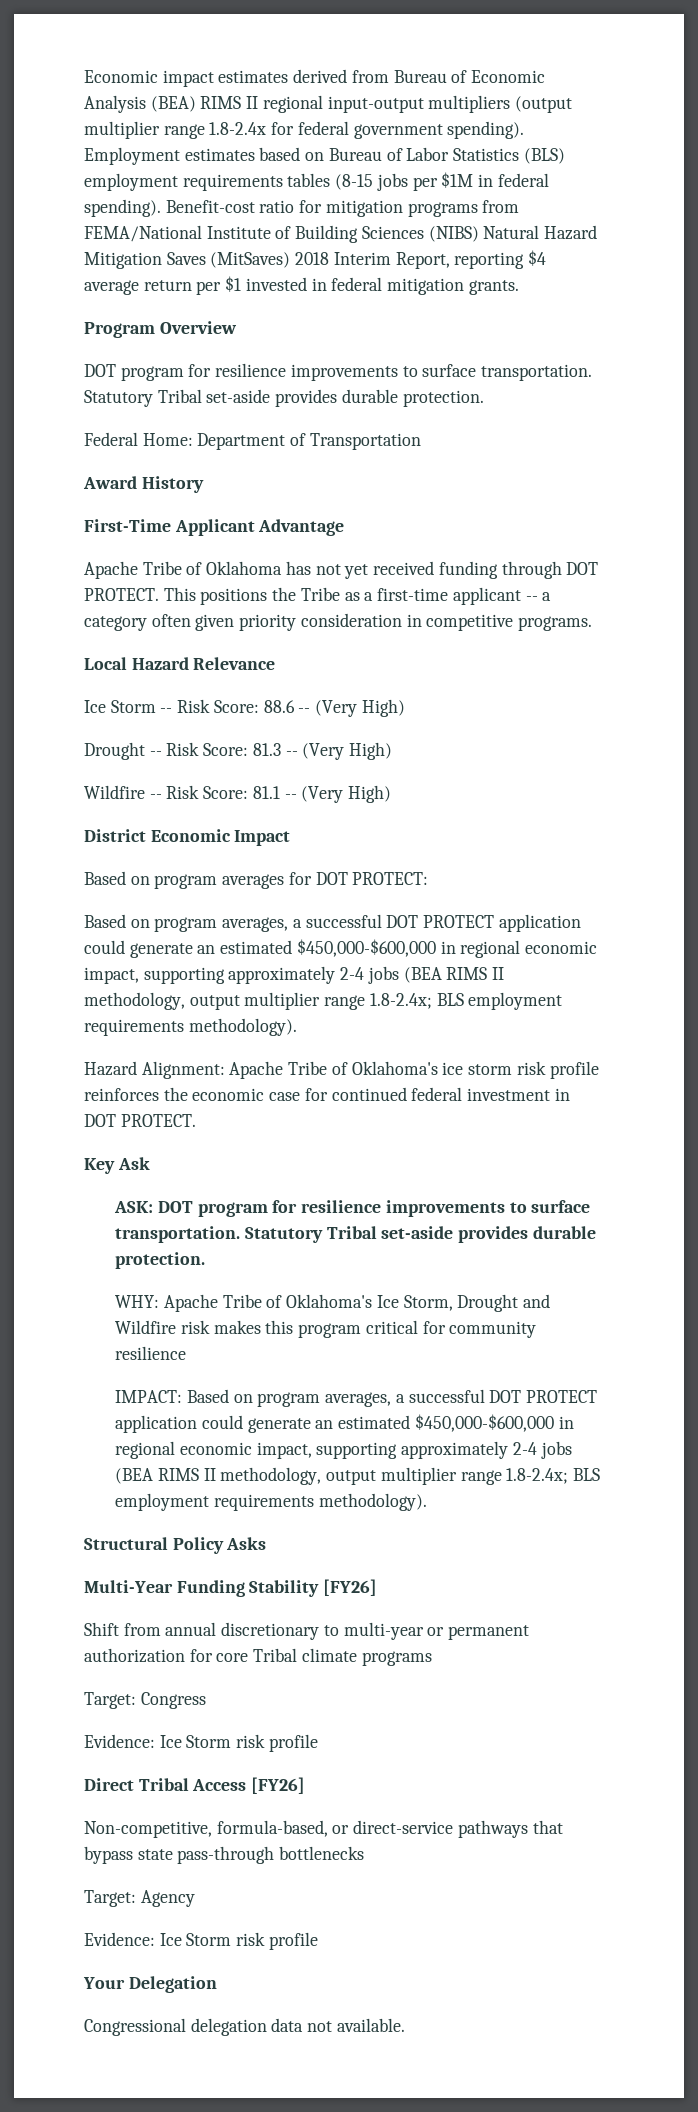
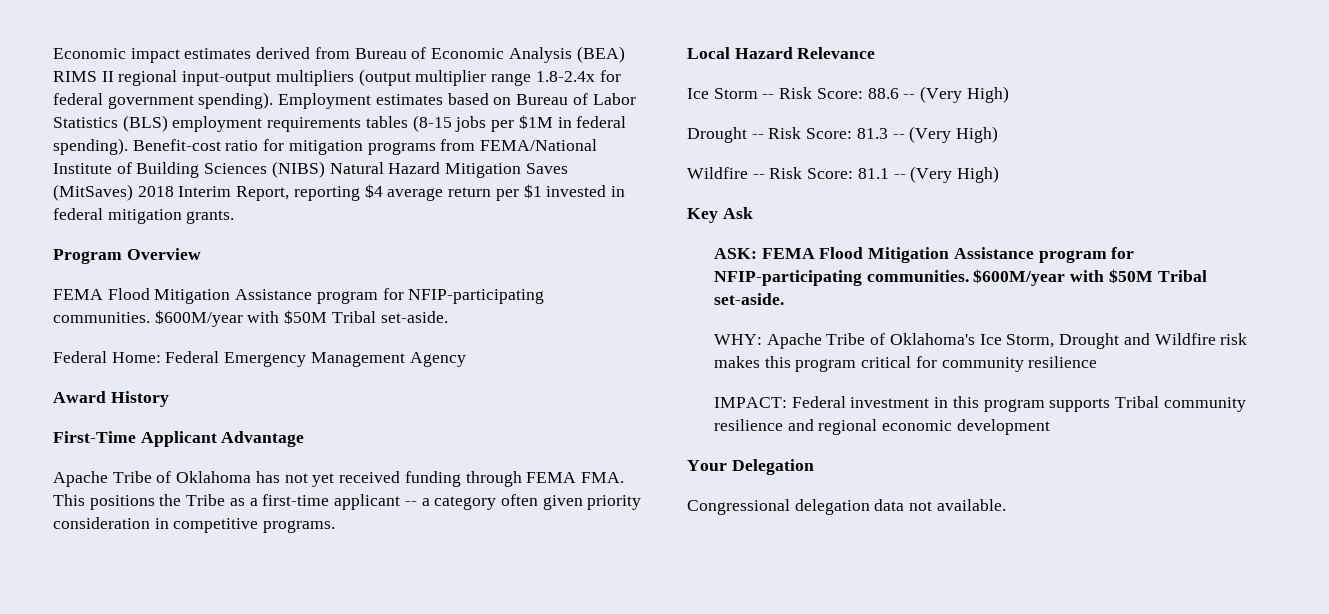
  Program Overview
- DOT program for resilience improvements to surface transportation. Statutory Tribal set-aside provides durable protection.
- Federal Home: Department of Transportation
+ FEMA Flood Mitigation Assistance program for NFIP-participating communities. $600M/year with $50M Tribal set-aside.
+ Federal Home: Federal Emergency Management Agency
- Apache Tribe of Oklahoma has not yet received funding through DOT PROTECT. This positions the Tribe as a first-time applicant -- a category often given priority consideration in competitive programs.
+ Apache Tribe of Oklahoma has not yet received funding through FEMA FMA. This positions the Tribe as a first-time applicant -- a category often given priority consideration in competitive programs.
- District Economic Impact
- Based on program averages for DOT PROTECT:
- Based on program averages, a successful DOT PROTECT application could generate an estimated $450,000-$600,000 in regional economic impact, supporting approximately 2-4 jobs (BEA RIMS II methodology, output multiplier range 1.8-2.4x; BLS employment requirements methodology).
- Hazard Alignment: Apache Tribe of Oklahoma's ice storm risk profile reinforces the economic case for continued federal investment in DOT PROTECT.
  Key Ask
- ASK: DOT program for resilience improvements to surface transportation. Statutory Tribal set-aside provides durable protection.
+ ASK: FEMA Flood Mitigation Assistance program for NFIP-participating communities. $600M/year with $50M Tribal set-aside.
- IMPACT: Based on program averages, a successful DOT PROTECT application could generate an estimated $450,000-$600,000 in regional economic impact, supporting approximately 2-4 jobs (BEA RIMS II methodology, output multiplier range 1.8-2.4x; BLS employment requirements methodology).
- Structural Policy Asks
- Multi-Year Funding Stability [FY26]
- Shift from annual discretionary to multi-year or permanent authorization for core Tribal climate programs
- Target: Congress
- Evidence: Ice Storm risk profile
- Direct Tribal Access [FY26]
- Non-competitive, formula-based, or direct-service pathways that bypass state pass-through bottlenecks
- Target: Agency
- Evidence: Ice Storm risk profile
+ IMPACT: Federal investment in this program supports Tribal community resilience and regional economic development

